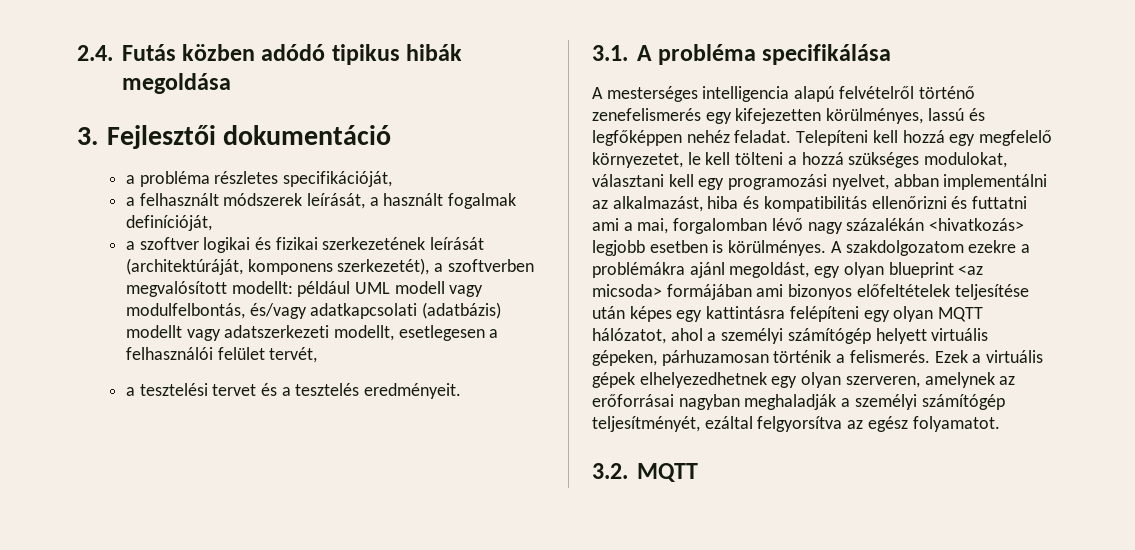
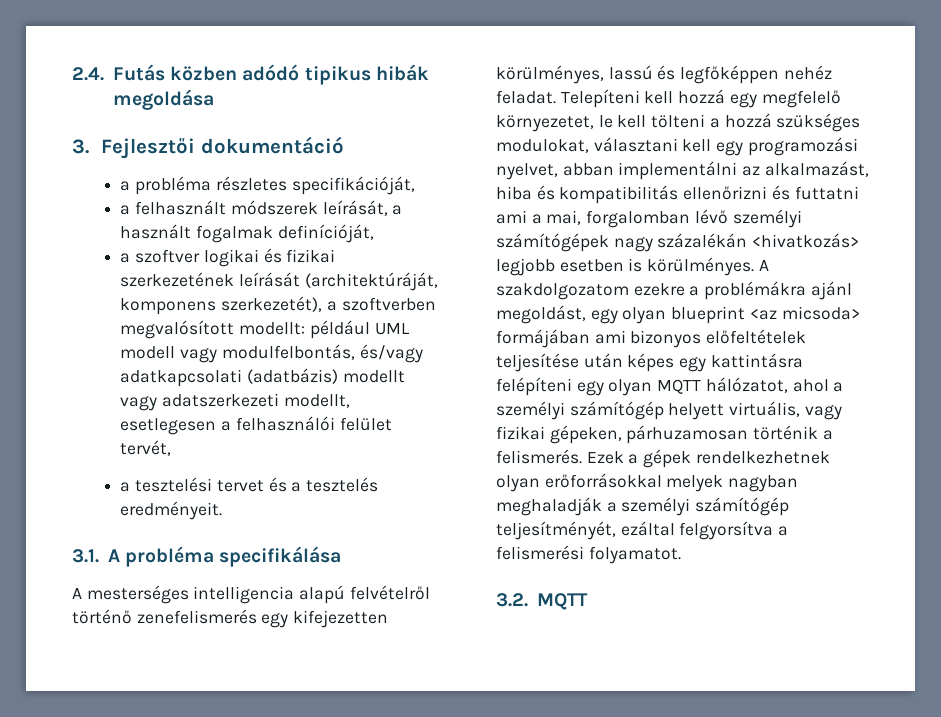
- Telepíteni kell hozzá egy megfelelő környezetet, le kell tölteni a hozzá szükséges modulokat, választani kell egy programozási nyelvet, abban implementálni az alkalmazást, hiba és kompatibilitás ellenőrizni és futtatni ami a mai, forgalomban lévő nagy százalékán <hivatkozás> legjobb esetben is körülményes.
+ Telepíteni kell hozzá egy megfelelő környezetet, le kell tölteni a hozzá szükséges modulokat, választani kell egy programozási nyelvet, abban implementálni az alkalmazást, hiba és kompatibilitás ellenőrizni és futtatni ami a mai, forgalomban lévő személyi számítógépek nagy százalékán <hivatkozás> legjobb esetben is körülményes.
- A szakdolgozatom ezekre a problémákra ajánl megoldást, egy olyan blueprint <az micsoda> formájában ami bizonyos előfeltételek teljesítése után képes egy kattintásra felépíteni egy olyan MQTT hálózatot, ahol a személyi számítógép helyett virtuális gépeken, párhuzamosan történik a felismerés.
+ A szakdolgozatom ezekre a problémákra ajánl megoldást, egy olyan blueprint <az micsoda> formájában ami bizonyos előfeltételek teljesítése után képes egy kattintásra felépíteni egy olyan MQTT hálózatot, ahol a személyi számítógép helyett virtuális, vagy fizikai gépeken, párhuzamosan történik a felismerés.
- Ezek a virtuális gépek elhelyezedhetnek egy olyan szerveren, amelynek az erőforrásai nagyban meghaladják a személyi számítógép teljesítményét, ezáltal felgyorsítva az egész folyamatot.
+ Ezek a gépek rendelkezhetnek olyan erőforrásokkal melyek nagyban meghaladják a személyi számítógép teljesítményét, ezáltal felgyorsítva a felismerési folyamatot.

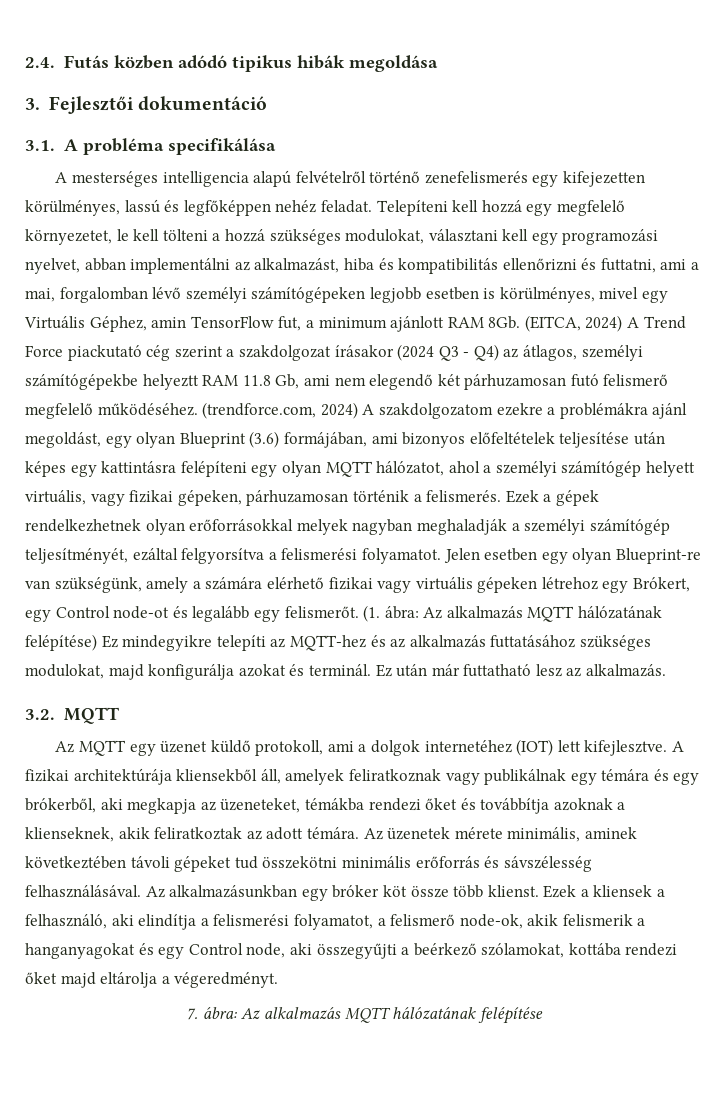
- a probléma részletes specifikációját,
- a felhasznált módszerek leírását, a használt fogalmak definícióját,
- a szoftver logikai és fizikai szerkezetének leírását (architektúráját, komponens szerkezetét), a szoftverben megvalósított modellt: például UML modell vagy modulfelbontás, és/vagy adatkapcsolati (adatbázis) modellt vagy adatszerkezeti modellt, esetlegesen a felhasználói felület tervét,
- a tesztelési tervet és a tesztelés eredményeit.
- Telepíteni kell hozzá egy megfelelő környezetet, le kell tölteni a hozzá szükséges modulokat, választani kell egy programozási nyelvet, abban implementálni az alkalmazást, hiba és kompatibilitás ellenőrizni és futtatni ami a mai, forgalomban lévő személyi számítógépek nagy százalékán <hivatkozás> legjobb esetben is körülményes. A szakdolgozatom ezekre a problémákra ajánl megoldást, egy olyan blueprint <az micsoda> formájában ami bizonyos előfeltételek teljesítése után képes egy kattintásra felépíteni egy olyan MQTT hálózatot, ahol a személyi számítógép helyett virtuális, vagy fizikai gépeken, párhuzamosan történik a felismerés.
+ Telepíteni kell hozzá egy megfelelő környezetet, le kell tölteni a hozzá szükséges modulokat, választani kell egy programozási nyelvet, abban implementálni az alkalmazást, hiba és kompatibilitás ellenőrizni és futtatni, ami a mai, forgalomban lévő személyi számítógépeken legjobb esetben is körülményes, mivel egy Virtuális Géphez, amin TensorFlow fut, a minimum ajánlott RAM 8Gb. (EITCA, 2024) A Trend Force piackutató cég szerint a szakdolgozat írásakor (2024 Q3 - Q4) az átlagos, személyi számítógépekbe helyeztt RAM 11.8 Gb, ami nem elegendő két párhuzamosan futó felismerő megfelelő működéséhez. (trendforce.com, 2024) A szakdolgozatom ezekre a problémákra ajánl megoldást, egy olyan Blueprint (3.6) formájában, ami bizonyos előfeltételek teljesítése után képes egy kattintásra felépíteni egy olyan MQTT hálózatot, ahol a személyi számítógép helyett virtuális, vagy fizikai gépeken, párhuzamosan történik a felismerés.
- Ezek a gépek rendelkezhetnek olyan erőforrásokkal melyek nagyban meghaladják a személyi számítógép teljesítményét, ezáltal felgyorsítva a felismerési folyamatot.
+ Ezek a gépek rendelkezhetnek olyan erőforrásokkal melyek nagyban meghaladják a személyi számítógép teljesítményét, ezáltal felgyorsítva a felismerési folyamatot. Jelen esetben egy olyan Blueprint-re van szükségünk, amely a számára elérhető fizikai vagy virtuális gépeken létrehoz egy Brókert, egy Control node-ot és legalább egy felismerőt. (1. ábra: Az alkalmazás MQTT hálózatának felépítése) Ez mindegyikre telepíti az MQTT-hez és az alkalmazás futtatásához szükséges modulokat, majd konfigurálja azokat és terminál. Ez után már futtatható lesz az alkalmazás.
  3.2. MQTT
+ Az MQTT egy üzenet küldő protokoll, ami a dolgok internetéhez (IOT) lett kifejlesztve. A fizikai architektúrája kliensekből áll, amelyek feliratkoznak vagy publikálnak egy témára és egy brókerből, aki megkapja az üzeneteket, témákba rendezi őket és továbbítja azoknak a klienseknek, akik feliratkoztak az adott témára. Az üzenetek mérete minimális, aminek következtében távoli gépeket tud összekötni minimális erőforrás és sávszélesség felhasználásával. Az alkalmazásunkban egy bróker köt össze több klienst. Ezek a kliensek a felhasználó, aki elindítja a felismerési folyamatot, a felismerő node-ok, akik felismerik a hanganyagokat és egy Control node, aki összegyűjti a beérkező szólamokat, kottába rendezi őket majd eltárolja a végeredményt.
+ 7. ábra: Az alkalmazás MQTT hálózatának felépítése

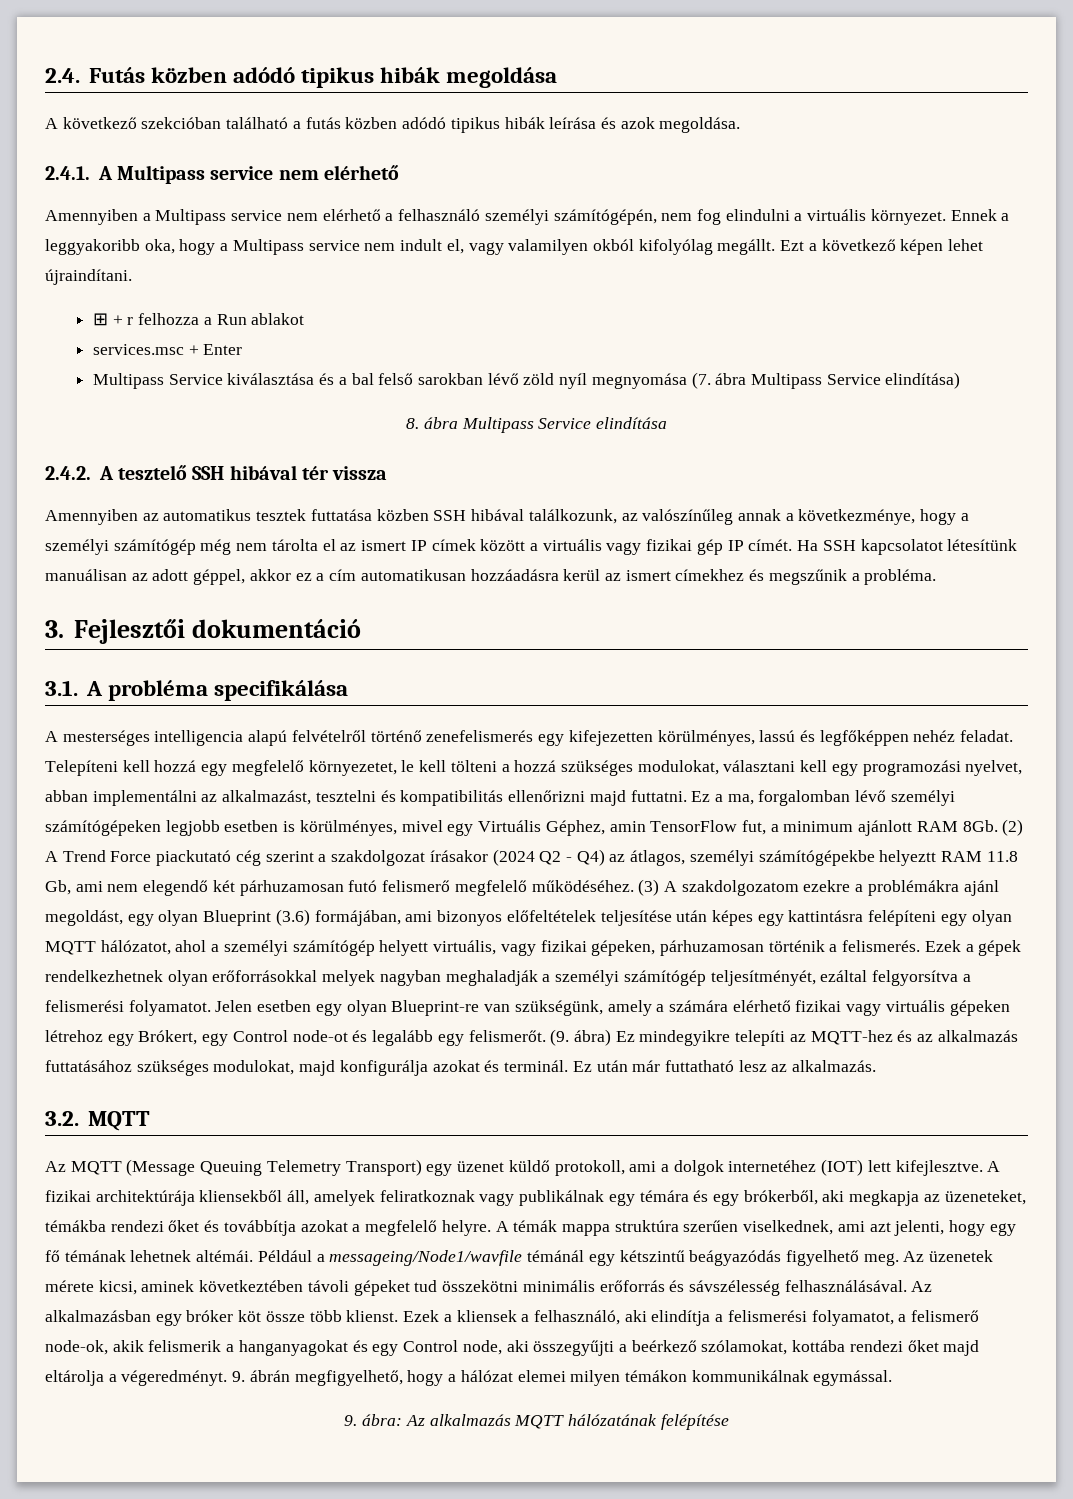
+ A következő szekcióban található a futás közben adódó tipikus hibák leírása és azok megoldása.
+ 2.4.1. A Multipass service nem elérhető
+ Amennyiben a Multipass service nem elérhető a felhasználó személyi számítógépén, nem fog elindulni a virtuális környezet. Ennek a leggyakoribb oka, hogy a Multipass service nem indult el, vagy valamilyen okból kifolyólag megállt. Ezt a következő képen lehet újraindítani.
+ ⊞ + r felhozza a Run ablakot
+ services.msc + Enter
+ Multipass Service kiválasztása és a bal felső sarokban lévő zöld nyíl megnyomása (7. ábra Multipass Service elindítása)
+ 8. ábra Multipass Service elindítása
+ 2.4.2. A tesztelő SSH hibával tér vissza
+ Amennyiben az automatikus tesztek futtatása közben SSH hibával találkozunk, az valószínűleg annak a következménye, hogy a személyi számítógép még nem tárolta el az ismert IP címek között a virtuális vagy fizikai gép IP címét. Ha SSH kapcsolatot létesítünk manuálisan az adott géppel, akkor ez a cím automatikusan hozzáadásra kerül az ismert címekhez és megszűnik a probléma.
- Telepíteni kell hozzá egy megfelelő környezetet, le kell tölteni a hozzá szükséges modulokat, választani kell egy programozási nyelvet, abban implementálni az alkalmazást, hiba és kompatibilitás ellenőrizni és futtatni, ami a mai, forgalomban lévő személyi számítógépeken legjobb esetben is körülményes, mivel egy Virtuális Géphez, amin TensorFlow fut, a minimum ajánlott RAM 8Gb.
+ Telepíteni kell hozzá egy megfelelő környezetet, le kell tölteni a hozzá szükséges modulokat, választani kell egy programozási nyelvet, abban implementálni az alkalmazást, tesztelni és kompatibilitás ellenőrizni majd futtatni. Ez a ma, forgalomban lévő személyi számítógépeken legjobb esetben is körülményes, mivel egy Virtuális Géphez, amin TensorFlow fut, a minimum ajánlott RAM 8Gb.
- (EITCA, 2024) A Trend Force piackutató cég szerint a szakdolgozat írásakor (2024 Q3 - Q4) az átlagos, személyi számítógépekbe helyeztt RAM 11.8 Gb, ami nem elegendő két párhuzamosan futó felismerő megfelelő működéséhez.
+ (2) A Trend Force piackutató cég szerint a szakdolgozat írásakor (2024 Q2 - Q4) az átlagos, személyi számítógépekbe helyeztt RAM 11.8 Gb, ami nem elegendő két párhuzamosan futó felismerő megfelelő működéséhez.
- (trendforce.com, 2024) A szakdolgozatom ezekre a problémákra ajánl megoldást, egy olyan Blueprint (3.6) formájában, ami bizonyos előfeltételek teljesítése után képes egy kattintásra felépíteni egy olyan MQTT hálózatot, ahol a személyi számítógép helyett virtuális, vagy fizikai gépeken, párhuzamosan történik a felismerés.
+ (3) A szakdolgozatom ezekre a problémákra ajánl megoldást, egy olyan Blueprint (3.6) formájában, ami bizonyos előfeltételek teljesítése után képes egy kattintásra felépíteni egy olyan MQTT hálózatot, ahol a személyi számítógép helyett virtuális, vagy fizikai gépeken, párhuzamosan történik a felismerés.
- (1. ábra: Az alkalmazás MQTT hálózatának felépítése) Ez mindegyikre telepíti az MQTT-hez és az alkalmazás futtatásához szükséges modulokat, majd konfigurálja azokat és terminál.
+ (9. ábra) Ez mindegyikre telepíti az MQTT-hez és az alkalmazás futtatásához szükséges modulokat, majd konfigurálja azokat és terminál.
- Az MQTT egy üzenet küldő protokoll, ami a dolgok internetéhez (IOT) lett kifejlesztve.
+ Az MQTT (Message Queuing Telemetry Transport) egy üzenet küldő protokoll, ami a dolgok internetéhez (IOT) lett kifejlesztve.
- A fizikai architektúrája kliensekből áll, amelyek feliratkoznak vagy publikálnak egy témára és egy brókerből, aki megkapja az üzeneteket, témákba rendezi őket és továbbítja azoknak a klienseknek, akik feliratkoztak az adott témára.
+ A fizikai architektúrája kliensekből áll, amelyek feliratkoznak vagy publikálnak egy témára és egy brókerből, aki megkapja az üzeneteket, témákba rendezi őket és továbbítja azokat a megfelelő helyre. A témák mappa struktúra szerűen viselkednek, ami azt jelenti, hogy egy fő témának lehetnek altémái. Például a messageing/Node1/wavfile témánál egy kétszintű beágyazódás figyelhető meg.
- Az üzenetek mérete minimális, aminek következtében távoli gépeket tud összekötni minimális erőforrás és sávszélesség felhasználásával.
+ Az üzenetek mérete kicsi, aminek következtében távoli gépeket tud összekötni minimális erőforrás és sávszélesség felhasználásával.
- Az alkalmazásunkban egy bróker köt össze több klienst.
+ Az alkalmazásban egy bróker köt össze több klienst.
- Ezek a kliensek a felhasználó, aki elindítja a felismerési folyamatot, a felismerő node-ok, akik felismerik a hanganyagokat és egy Control node, aki összegyűjti a beérkező szólamokat, kottába rendezi őket majd eltárolja a végeredményt.
- 7. ábra: Az alkalmazás MQTT hálózatának felépítése
+ Ezek a kliensek a felhasználó, aki elindítja a felismerési folyamatot, a felismerő node-ok, akik felismerik a hanganyagokat és egy Control node, aki összegyűjti a beérkező szólamokat, kottába rendezi őket majd eltárolja a végeredményt. 9. ábrán megfigyelhető, hogy a hálózat elemei milyen témákon kommunikálnak egymással.
+ 9. ábra: Az alkalmazás MQTT hálózatának felépítése

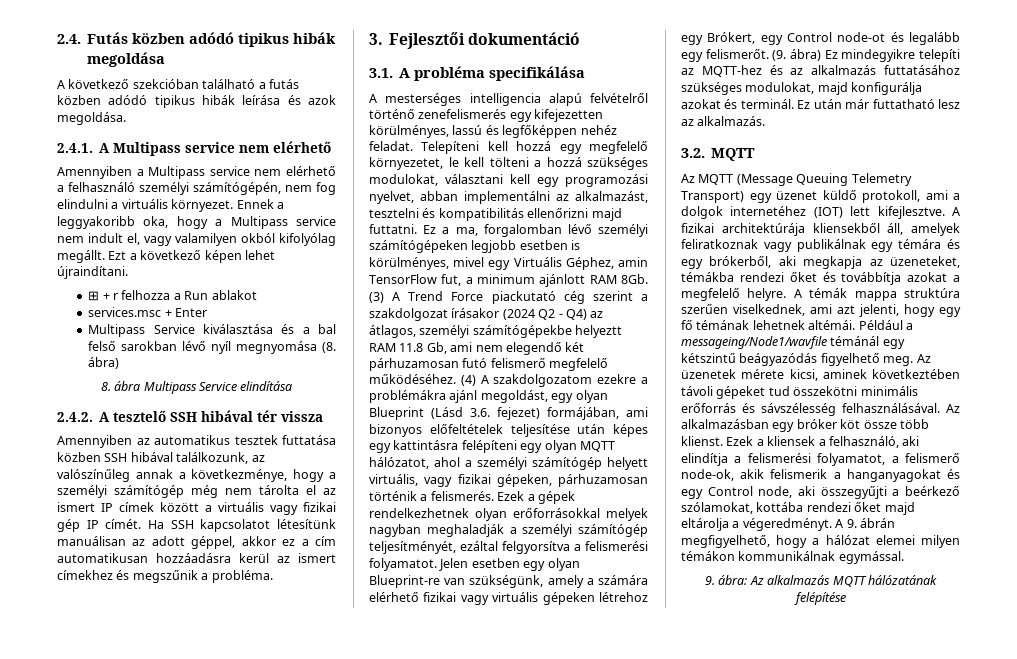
- Multipass Service kiválasztása és a bal felső sarokban lévő zöld nyíl megnyomása (7. ábra Multipass Service elindítása)
+ Multipass Service kiválasztása és a bal felső sarokban lévő nyíl megnyomása (8. ábra)
- (2) A Trend Force piackutató cég szerint a szakdolgozat írásakor (2024 Q2 - Q4) az átlagos, személyi számítógépekbe helyeztt RAM 11.8 Gb, ami nem elegendő két párhuzamosan futó felismerő megfelelő működéséhez.
+ (3) A Trend Force piackutató cég szerint a szakdolgozat írásakor (2024 Q2 - Q4) az átlagos, személyi számítógépekbe helyeztt RAM 11.8 Gb, ami nem elegendő két párhuzamosan futó felismerő megfelelő működéséhez.
- (3) A szakdolgozatom ezekre a problémákra ajánl megoldást, egy olyan Blueprint (3.6) formájában, ami bizonyos előfeltételek teljesítése után képes egy kattintásra felépíteni egy olyan MQTT hálózatot, ahol a személyi számítógép helyett virtuális, vagy fizikai gépeken, párhuzamosan történik a felismerés.
+ (4) A szakdolgozatom ezekre a problémákra ajánl megoldást, egy olyan Blueprint (Lásd 3.6. fejezet) formájában, ami bizonyos előfeltételek teljesítése után képes egy kattintásra felépíteni egy olyan MQTT hálózatot, ahol a személyi számítógép helyett virtuális, vagy fizikai gépeken, párhuzamosan történik a felismerés.
- 9. ábrán megfigyelhető, hogy a hálózat elemei milyen témákon kommunikálnak egymással.
+ A 9. ábrán megfigyelhető, hogy a hálózat elemei milyen témákon kommunikálnak egymással.

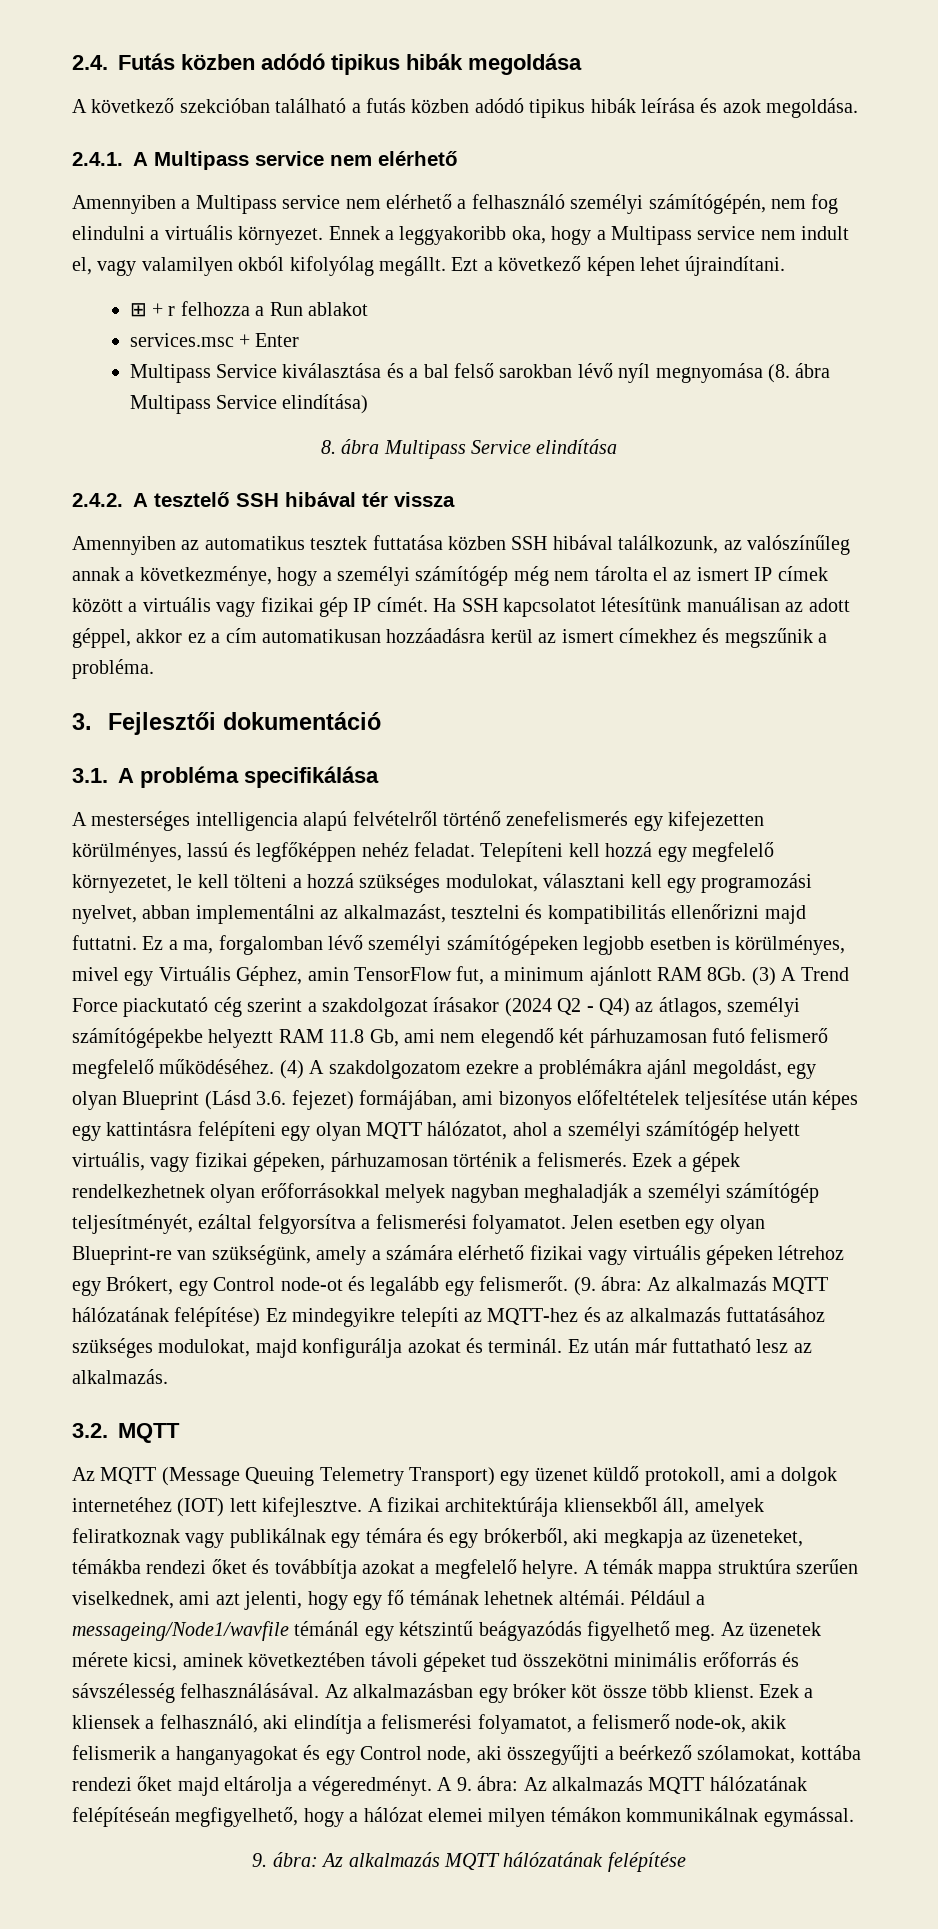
- Multipass Service kiválasztása és a bal felső sarokban lévő nyíl megnyomása (8. ábra)
+ Multipass Service kiválasztása és a bal felső sarokban lévő nyíl megnyomása (8. ábra Multipass Service elindítása)
- (9. ábra) Ez mindegyikre telepíti az MQTT-hez és az alkalmazás futtatásához szükséges modulokat, majd konfigurálja azokat és terminál.
+ (9. ábra: Az alkalmazás MQTT hálózatának felépítése) Ez mindegyikre telepíti az MQTT-hez és az alkalmazás futtatásához szükséges modulokat, majd konfigurálja azokat és terminál.
- A 9. ábrán megfigyelhető, hogy a hálózat elemei milyen témákon kommunikálnak egymással.
+ A 9. ábra: Az alkalmazás MQTT hálózatának felépítéseán megfigyelhető, hogy a hálózat elemei milyen témákon kommunikálnak egymással.

